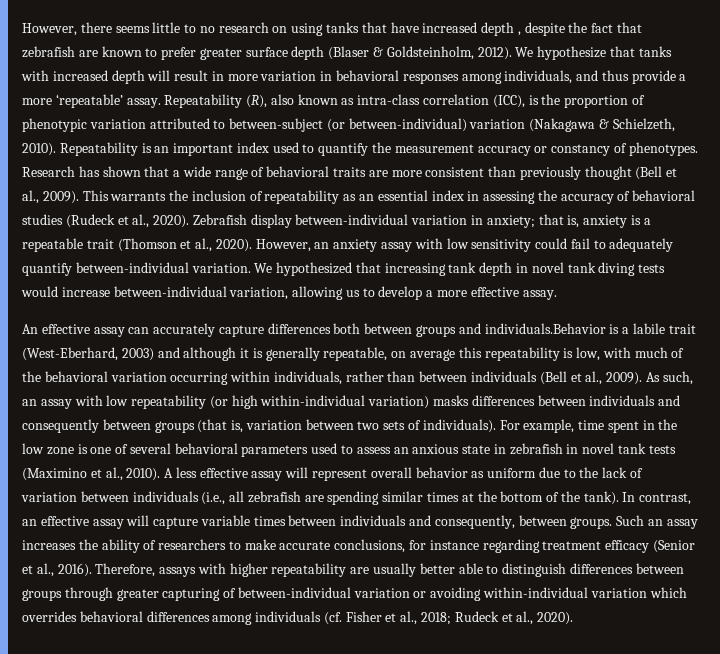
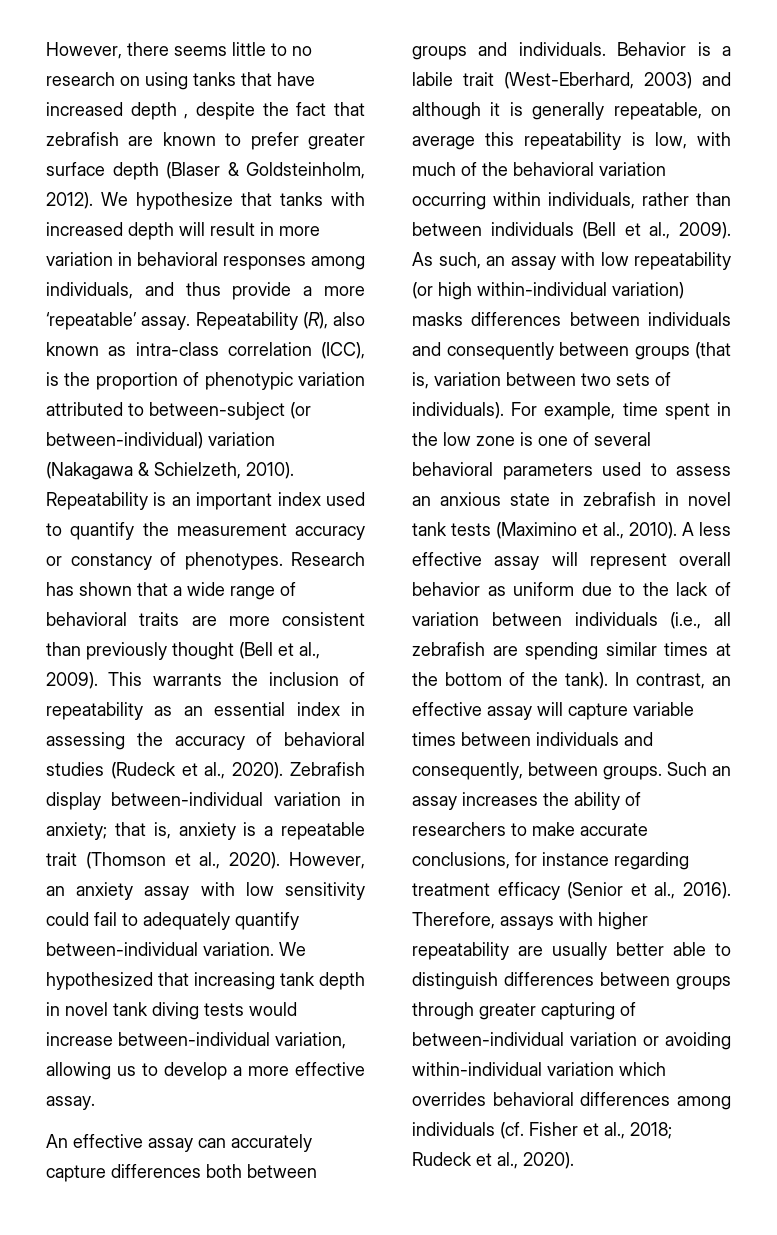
- An effective assay can accurately capture differences both between groups and individuals.Behavior is a labile trait (West-Eberhard, 2003) and although it is generally repeatable, on average this repeatability is low, with much of the behavioral variation occurring within individuals, rather than between individuals (Bell et al., 2009).
+ An effective assay can accurately capture differences both between groups and individuals. Behavior is a labile trait (West-Eberhard, 2003) and although it is generally repeatable, on average this repeatability is low, with much of the behavioral variation occurring within individuals, rather than between individuals (Bell et al., 2009).

